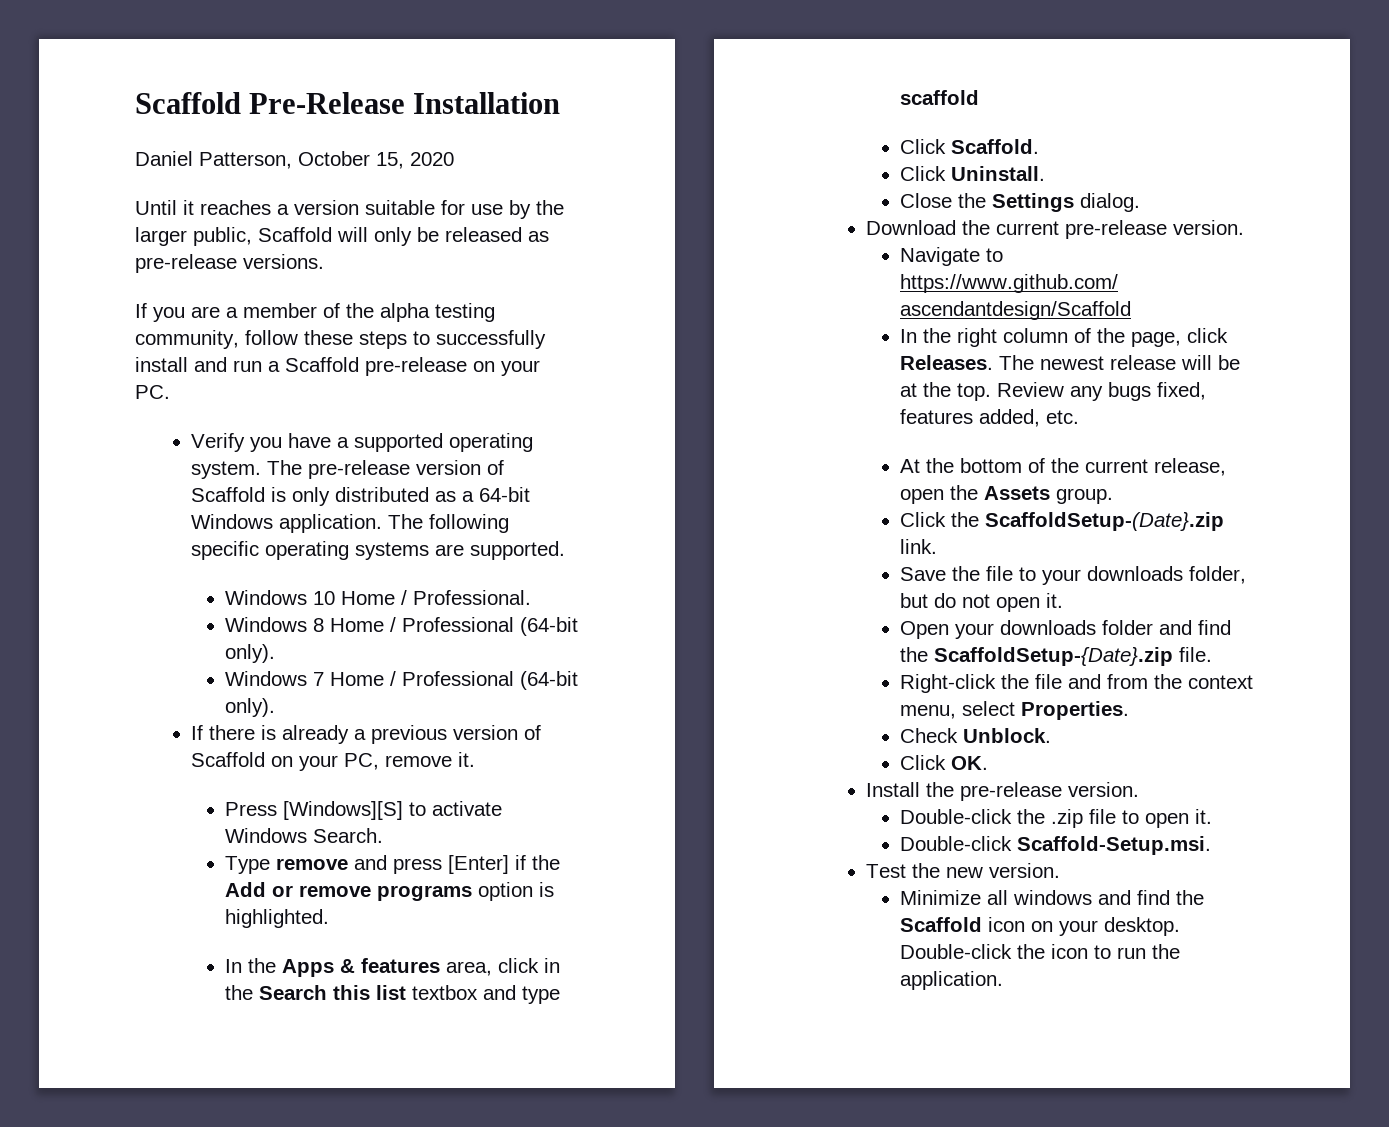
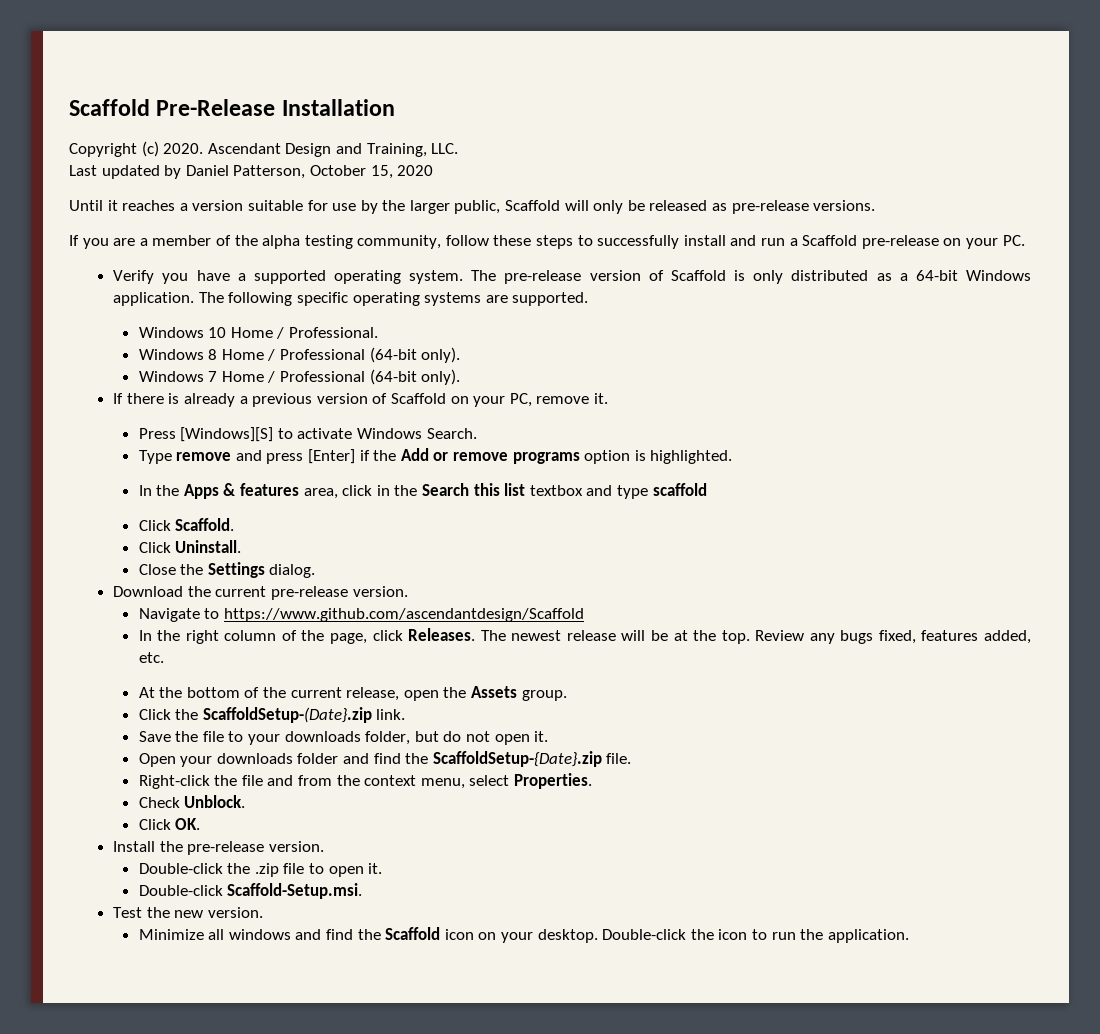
- Daniel Patterson, October 15, 2020
+ Copyright (c) 2020. Ascendant Design and Training, LLC.
+ Last updated by Daniel Patterson, October 15, 2020

